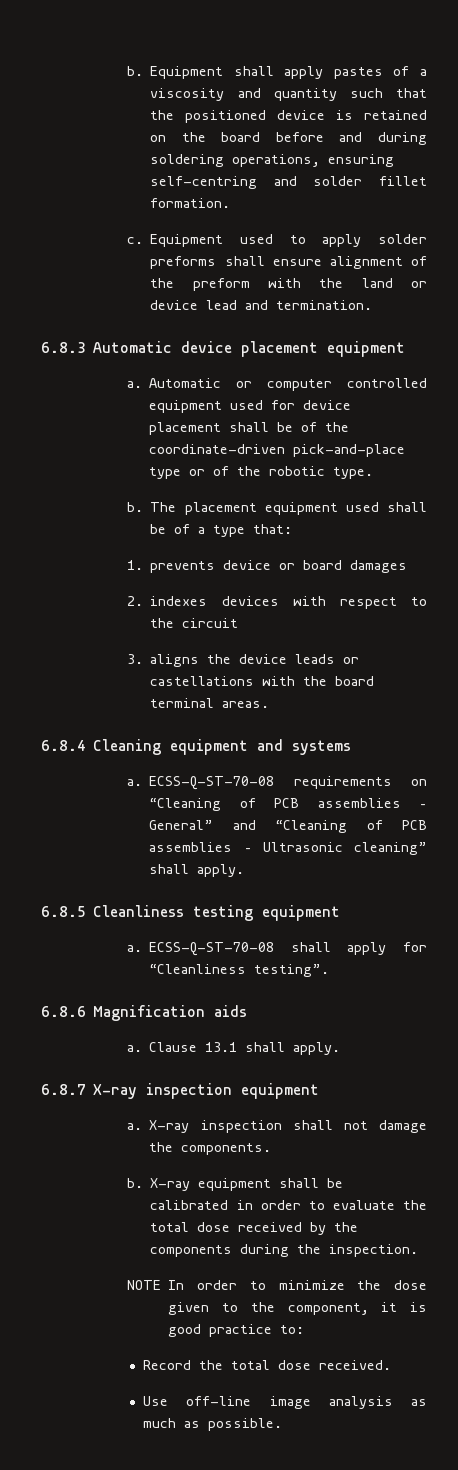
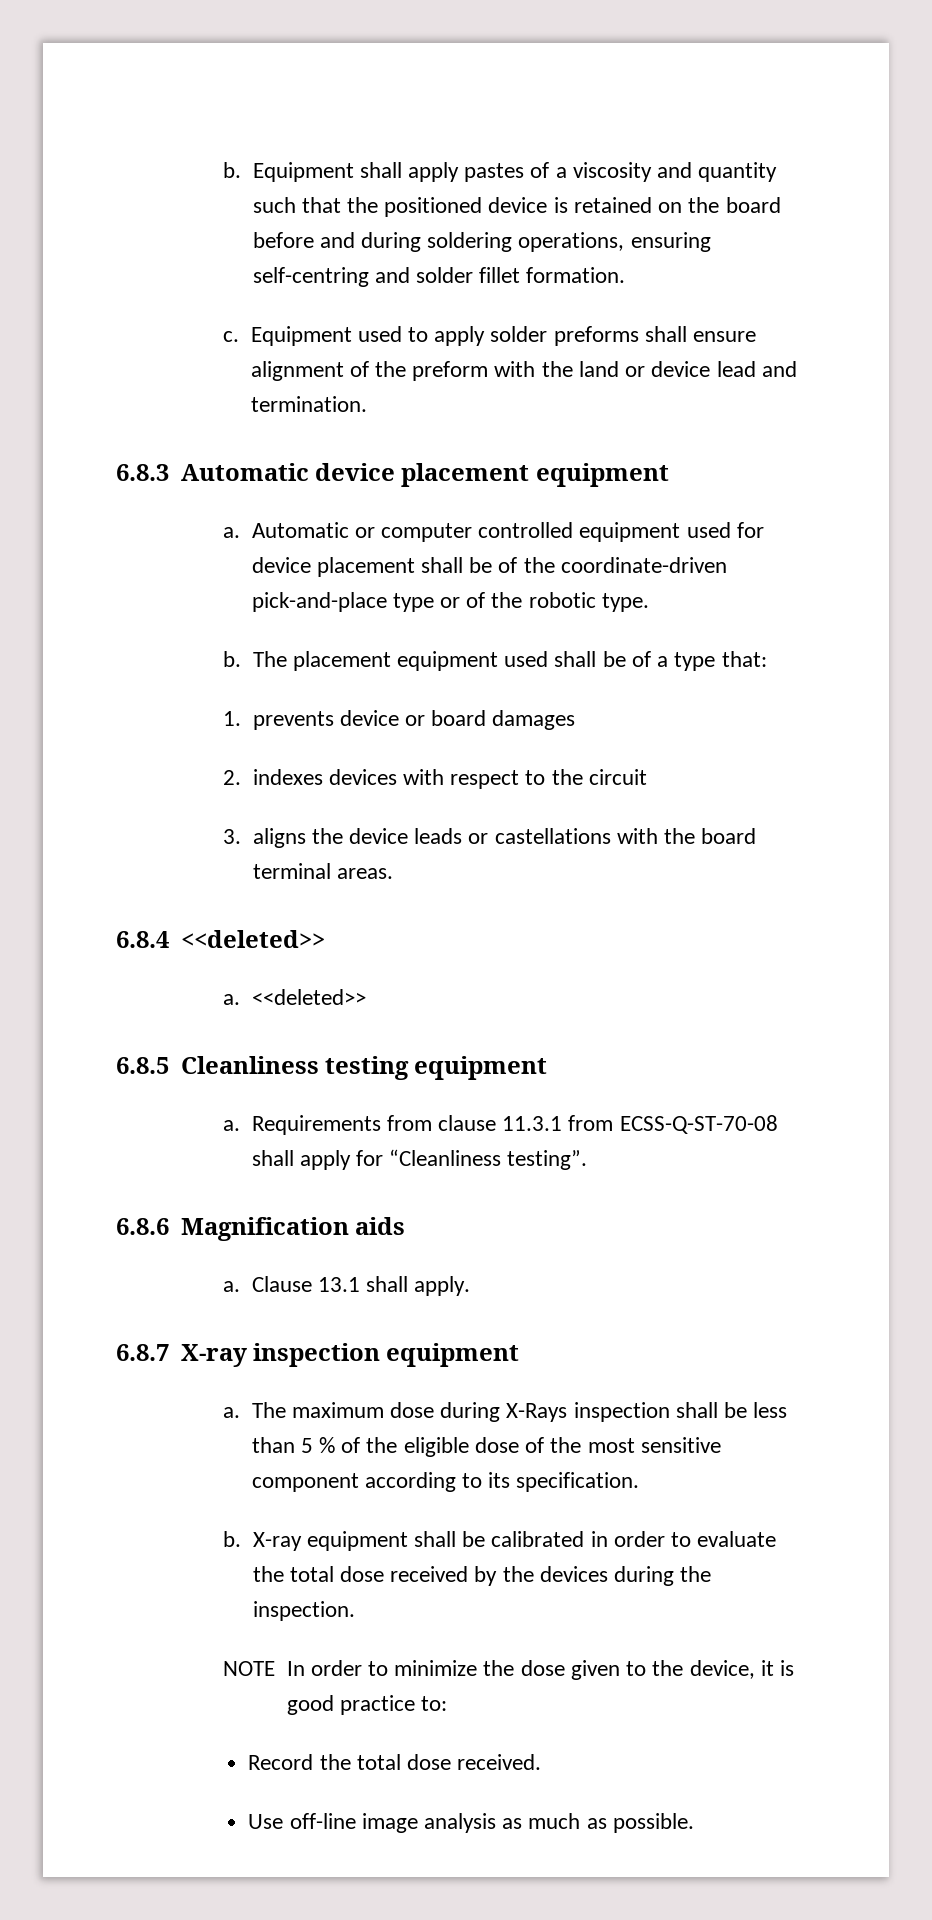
- 6.8.4 Cleaning equipment and systems
- a. ECSS-Q-ST-70-08 requirements on “Cleaning of PCB assemblies – General” and “Cleaning of PCB assemblies – Ultrasonic cleaning” shall apply.
+ 6.8.4 <<deleted>>
+ a. <<deleted>>
- ECSS-Q-ST-70-08 shall apply for “Cleanliness testing”.
+ Requirements from clause 11.3.1 from ECSS-Q-ST-70-08 shall apply for “Cleanliness testing”.
- X-ray inspection shall not damage the components.
+ The maximum dose during X-Rays inspection shall be less than 5 % of the eligible dose of the most sensitive component according to its specification.
- X-ray equipment shall be calibrated in order to evaluate the total dose received by the components during the inspection.
+ X-ray equipment shall be calibrated in order to evaluate the total dose received by the devices during the inspection.
- NOTE In order to minimize the dose given to the component, it is good practice to:
+ NOTE In order to minimize the dose given to the device, it is good practice to:

